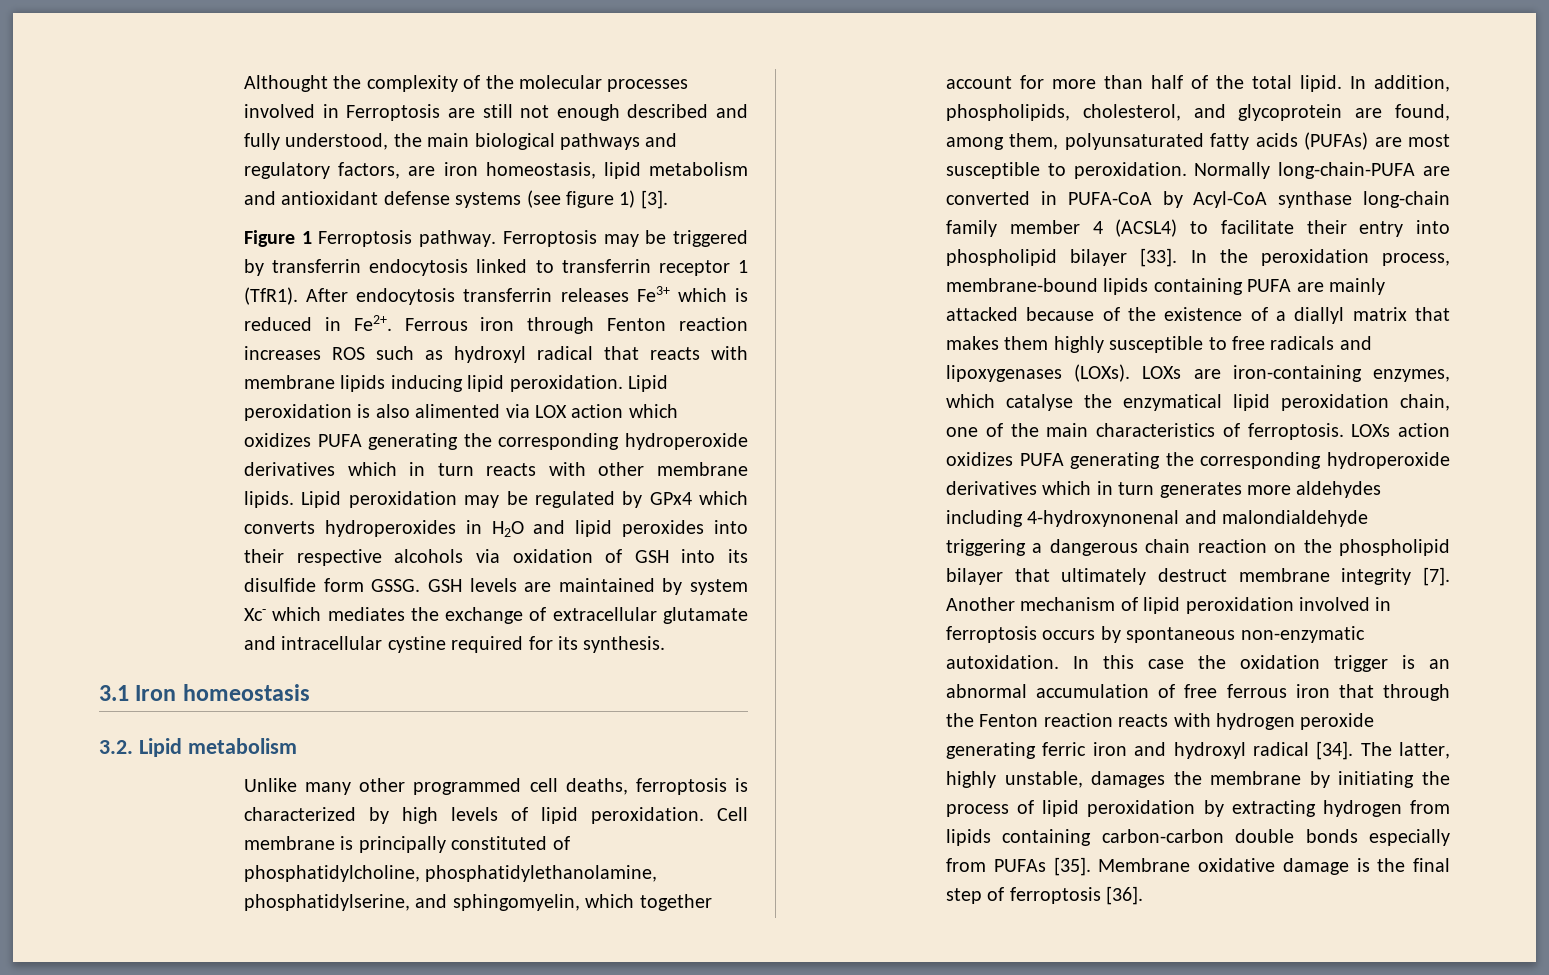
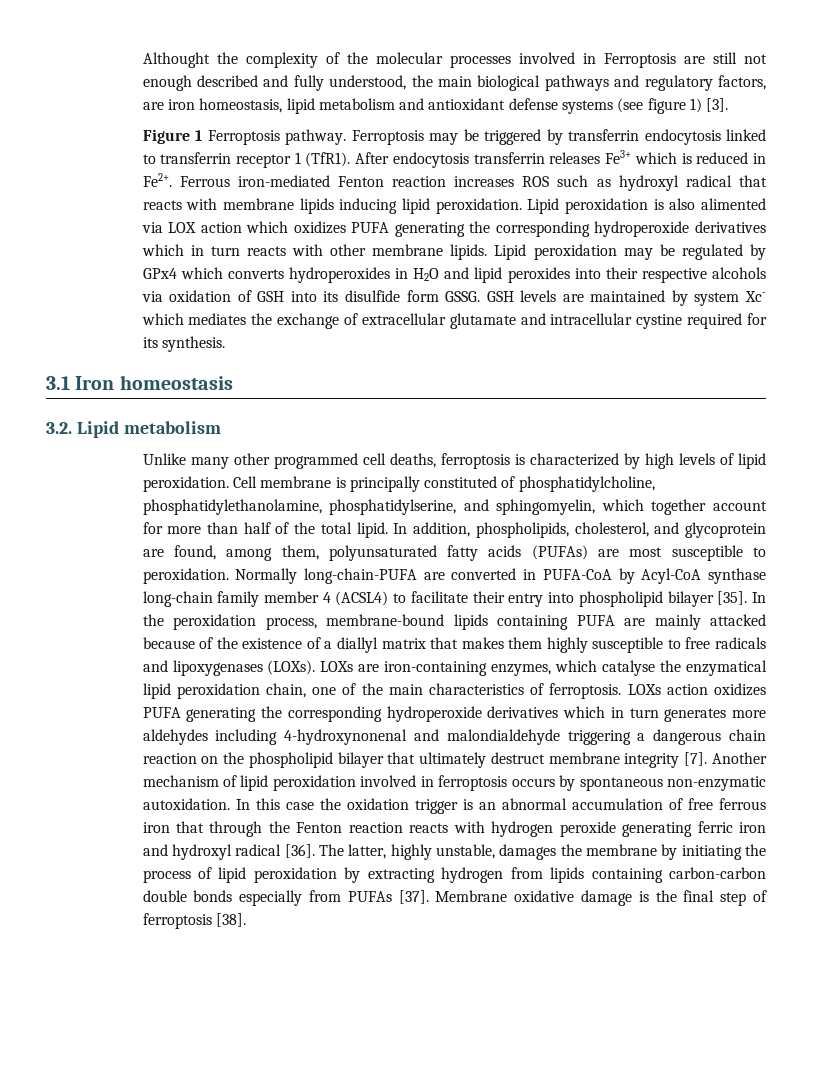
- Ferrous iron through Fenton reaction increases ROS such as hydroxyl radical that reacts with membrane lipids inducing lipid peroxidation.
+ Ferrous iron-mediated Fenton reaction increases ROS such as hydroxyl radical that reacts with membrane lipids inducing lipid peroxidation.
- Normally long-chain-PUFA are converted in PUFA-CoA by Acyl-CoA synthase long-chain family member 4 (ACSL4) to facilitate their entry into phospholipid bilayer [33].
+ Normally long-chain-PUFA are converted in PUFA-CoA by Acyl-CoA synthase long-chain family member 4 (ACSL4) to facilitate their entry into phospholipid bilayer [35].
- In this case the oxidation trigger is an abnormal accumulation of free ferrous iron that through the Fenton reaction reacts with hydrogen peroxide generating ferric iron and hydroxyl radical [34].
+ In this case the oxidation trigger is an abnormal accumulation of free ferrous iron that through the Fenton reaction reacts with hydrogen peroxide generating ferric iron and hydroxyl radical [36].
- The latter, highly unstable, damages the membrane by initiating the process of lipid peroxidation by extracting hydrogen from lipids containing carbon-carbon double bonds especially from PUFAs [35].
+ The latter, highly unstable, damages the membrane by initiating the process of lipid peroxidation by extracting hydrogen from lipids containing carbon-carbon double bonds especially from PUFAs [37].
- Membrane oxidative damage is the final step of ferroptosis [36].
+ Membrane oxidative damage is the final step of ferroptosis [38].

